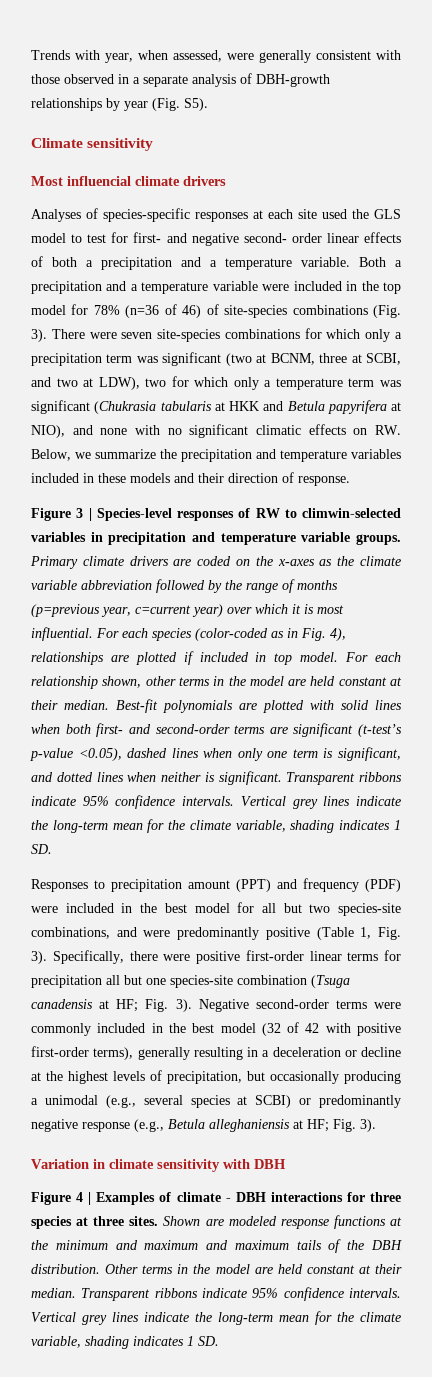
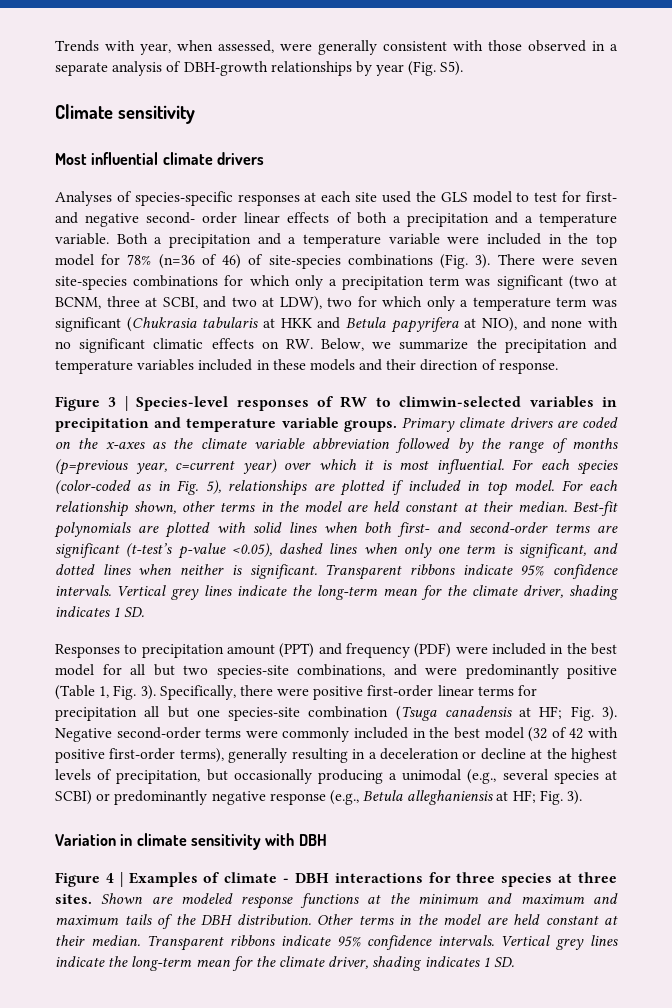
- Most influencial climate drivers
+ Most influential climate drivers
- For each species (color-coded as in Fig. 4), relationships are plotted if included in top model.
+ For each species (color-coded as in Fig. 5), relationships are plotted if included in top model.
- Best-fit polynomials are plotted with solid lines when both first- and second-order terms are significant (t-test’s p-value <0.05), dashed lines when only one term is significant, and dotted lines when neither is significant. Transparent ribbons indicate 95% confidence intervals. Vertical grey lines indicate the long-term mean for the climate variable, shading indicates 1 SD.
+ Best-fit polynomials are plotted with solid lines when both first- and second-order terms are significant (t-test’s p-value <0.05), dashed lines when only one term is significant, and dotted lines when neither is significant. Transparent ribbons indicate 95% confidence intervals. Vertical grey lines indicate the long-term mean for the climate driver, shading indicates 1 SD.
- Other terms in the model are held constant at their median. Transparent ribbons indicate 95% confidence intervals. Vertical grey lines indicate the long-term mean for the climate variable, shading indicates 1 SD.
+ Other terms in the model are held constant at their median. Transparent ribbons indicate 95% confidence intervals. Vertical grey lines indicate the long-term mean for the climate driver, shading indicates 1 SD.

